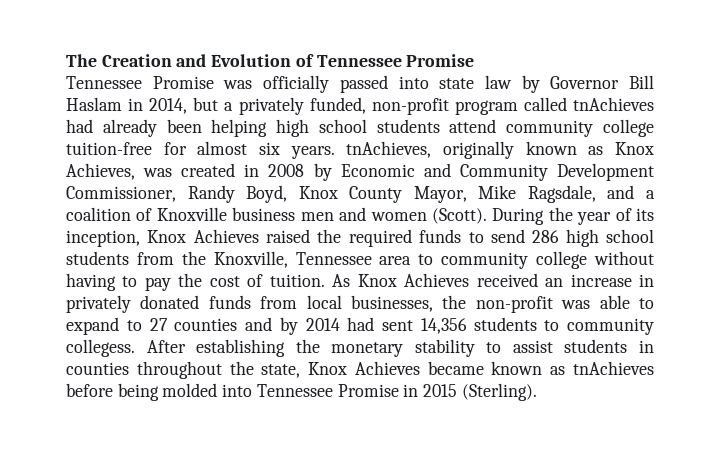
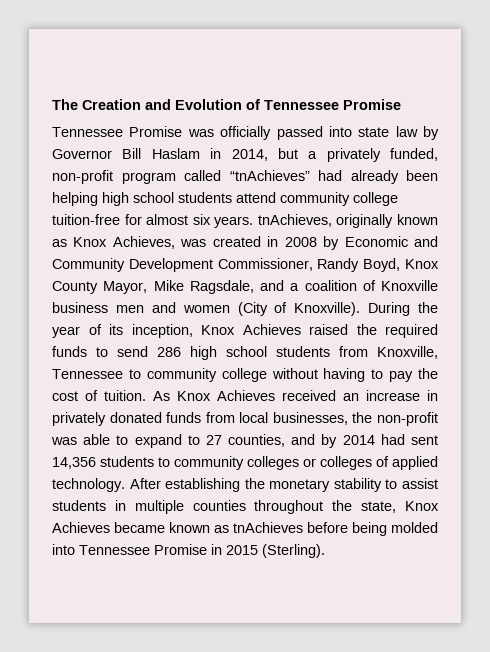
- Tennessee Promise was officially passed into state law by Governor Bill Haslam in 2014, but a privately funded, non-profit program called tnAchieves had already been helping high school students attend community college tuition-free for almost six years. tnAchieves, originally known as Knox Achieves, was created in 2008 by Economic and Community Development Commissioner, Randy Boyd, Knox County Mayor, Mike Ragsdale, and a coalition of Knoxville business men and women (Scott).
+ Tennessee Promise was officially passed into state law by Governor Bill Haslam in 2014, but a privately funded, non-profit program called “tnAchieves” had already been helping high school students attend community college tuition-free for almost six years. tnAchieves, originally known as Knox Achieves, was created in 2008 by Economic and Community Development Commissioner, Randy Boyd, Knox County Mayor, Mike Ragsdale, and a coalition of Knoxville business men and women (City of Knoxville).
- During the year of its inception, Knox Achieves raised the required funds to send 286 high school students from the Knoxville, Tennessee area to community college without having to pay the cost of tuition.
+ During the year of its inception, Knox Achieves raised the required funds to send 286 high school students from Knoxville, Tennessee to community college without having to pay the cost of tuition.
- As Knox Achieves received an increase in privately donated funds from local businesses, the non-profit was able to expand to 27 counties and by 2014 had sent 14,356 students to community collegess.
+ As Knox Achieves received an increase in privately donated funds from local businesses, the non-profit was able to expand to 27 counties, and by 2014 had sent 14,356 students to community colleges or colleges of applied technology.
- After establishing the monetary stability to assist students in counties throughout the state, Knox Achieves became known as tnAchieves before being molded into Tennessee Promise in 2015 (Sterling).
+ After establishing the monetary stability to assist students in multiple counties throughout the state, Knox Achieves became known as tnAchieves before being molded into Tennessee Promise in 2015 (Sterling).

